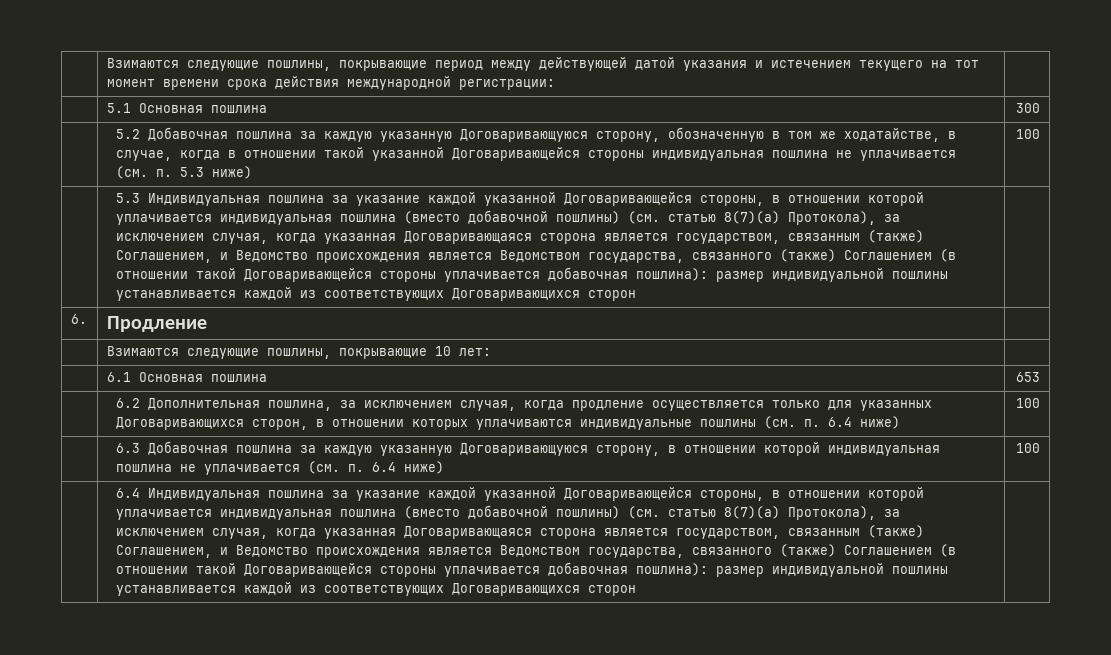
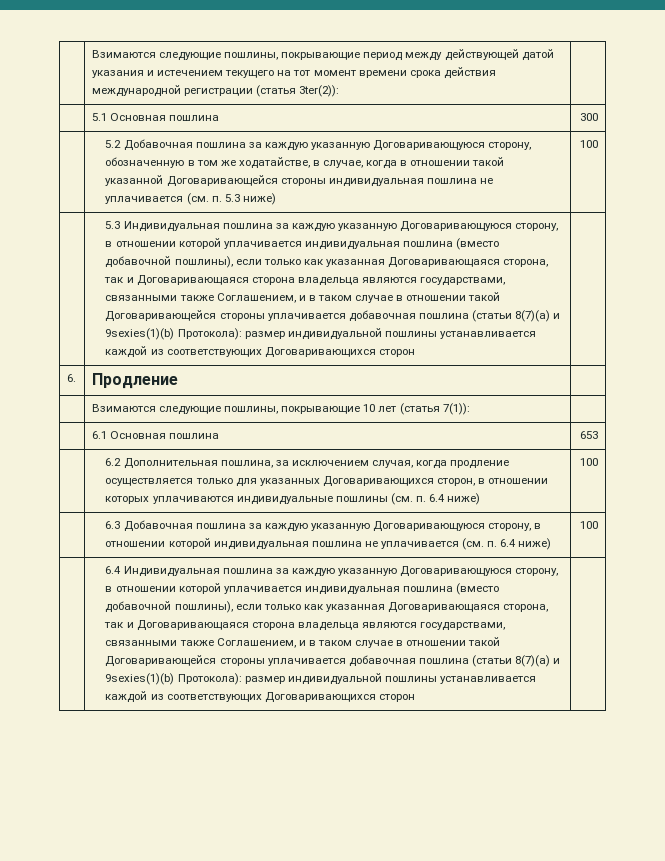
- | Взимаются следующие пошлины, покрывающие период между действующей датой указания и истечением текущего на тот момент времени срока действия международной регистрации: |
+ | Взимаются следующие пошлины, покрывающие период между действующей датой указания и истечением текущего на тот момент времени срока действия международной регистрации (статья 3ter(2)): |
- 5.3 Индивидуальная пошлина за указание каждой указанной Договаривающейся стороны, в отношении которой уплачивается индивидуальная пошлина (вместо добавочной пошлины) (см. статью 8(7)(а) Протокола), за исключением случая, когда указанная Договаривающаяся сторона является государством, связанным (также) Соглашением, и Ведомство происхождения является Ведомством государства, связанного (также) Соглашением (в отношении такой Договаривающейся стороны уплачивается добавочная пошлина): размер индивидуальной пошлины устанавливается каждой из соответствующих Договаривающихся сторон
+ 5.3 Индивидуальная пошлина за каждую указанную Договаривающуюся сторону, в отношении которой уплачивается индивидуальная пошлина (вместо добавочной пошлины), если только как указанная Договаривающаяся сторона, так и Договаривающаяся сторона владельца являются государствами, связанными также Соглашением, и в таком случае в отношении такой Договаривающейся стороны уплачивается добавочная пошлина (статьи 8(7)(a) и 9sexies(1)(b) Протокола): размер индивидуальной пошлины устанавливается каждой из соответствующих Договаривающихся сторон
- | Взимаются следующие пошлины, покрывающие 10 лет: |
+ | Взимаются следующие пошлины, покрывающие 10 лет (статья 7(1)): |
- 6.4 Индивидуальная пошлина за указание каждой указанной Договаривающейся стороны, в отношении которой уплачивается индивидуальная пошлина (вместо добавочной пошлины) (см. статью 8(7)(а) Протокола), за исключением случая, когда указанная Договаривающаяся сторона является государством, связанным (также) Соглашением, и Ведомство происхождения является Ведомством государства, связанного (также) Соглашением (в отношении такой Договаривающейся стороны уплачивается добавочная пошлина): размер индивидуальной пошлины устанавливается каждой из соответствующих Договаривающихся сторон
+ 6.4 Индивидуальная пошлина за каждую указанную Договаривающуюся сторону, в отношении которой уплачивается индивидуальная пошлина (вместо добавочной пошлины), если только как указанная Договаривающаяся сторона, так и Договаривающаяся сторона владельца являются государствами, связанными также Соглашением, и в таком случае в отношении такой Договаривающейся стороны уплачивается добавочная пошлина (статьи 8(7)(a) и 9sexies(1)(b) Протокола): размер индивидуальной пошлины устанавливается каждой из соответствующих Договаривающихся сторон

